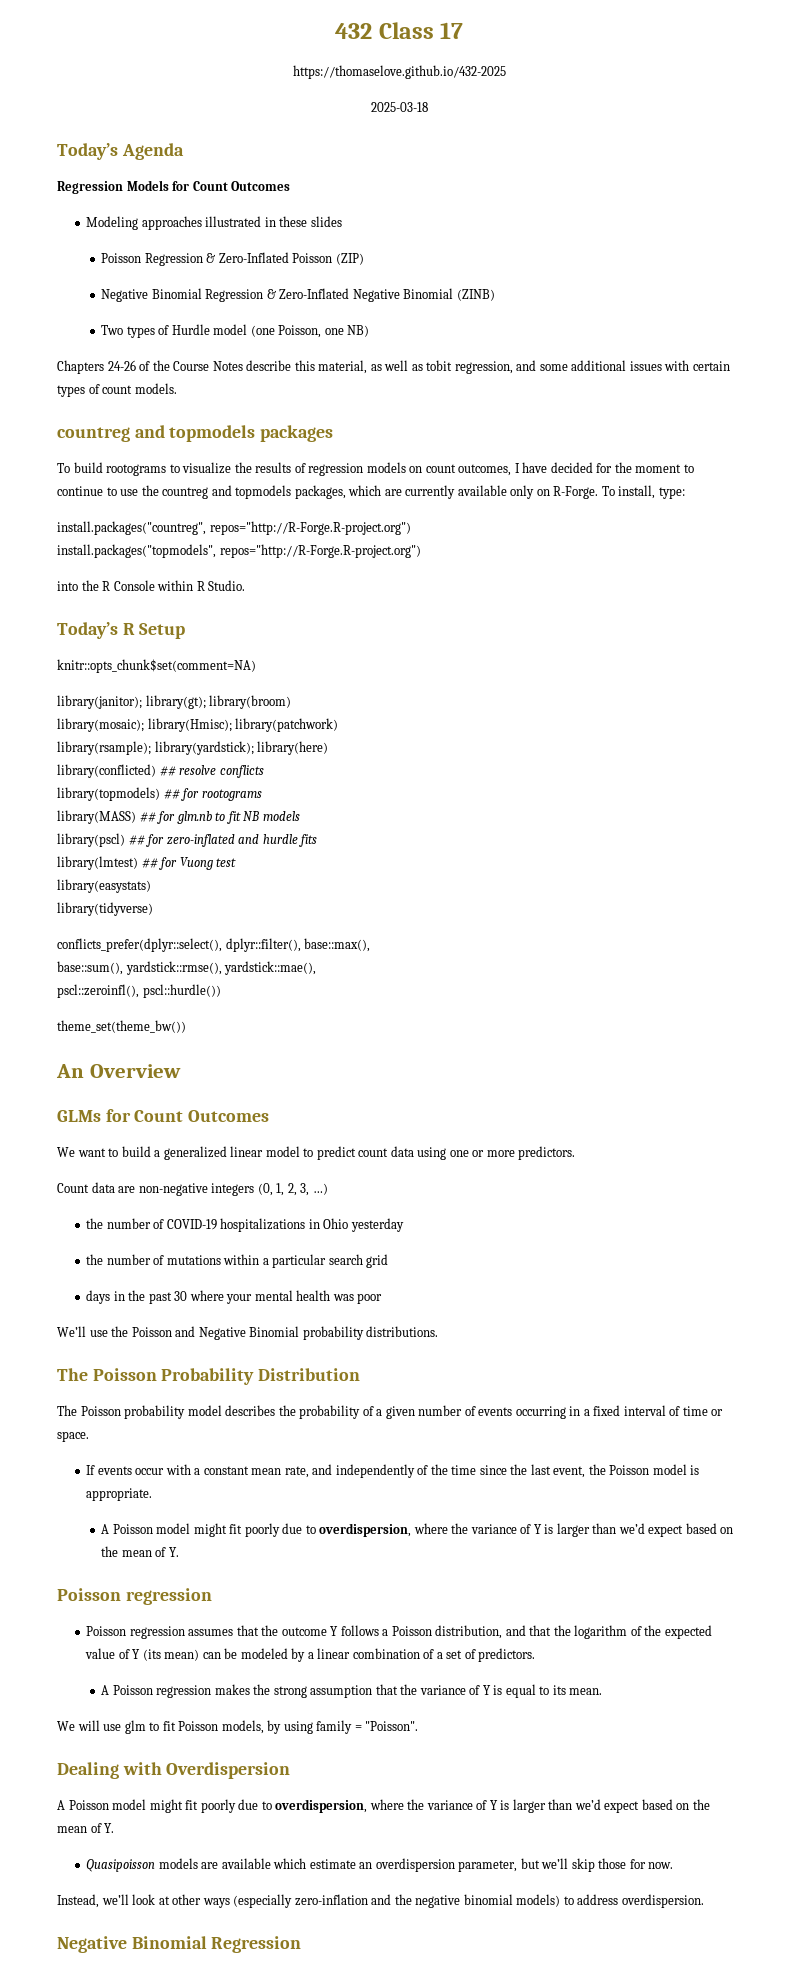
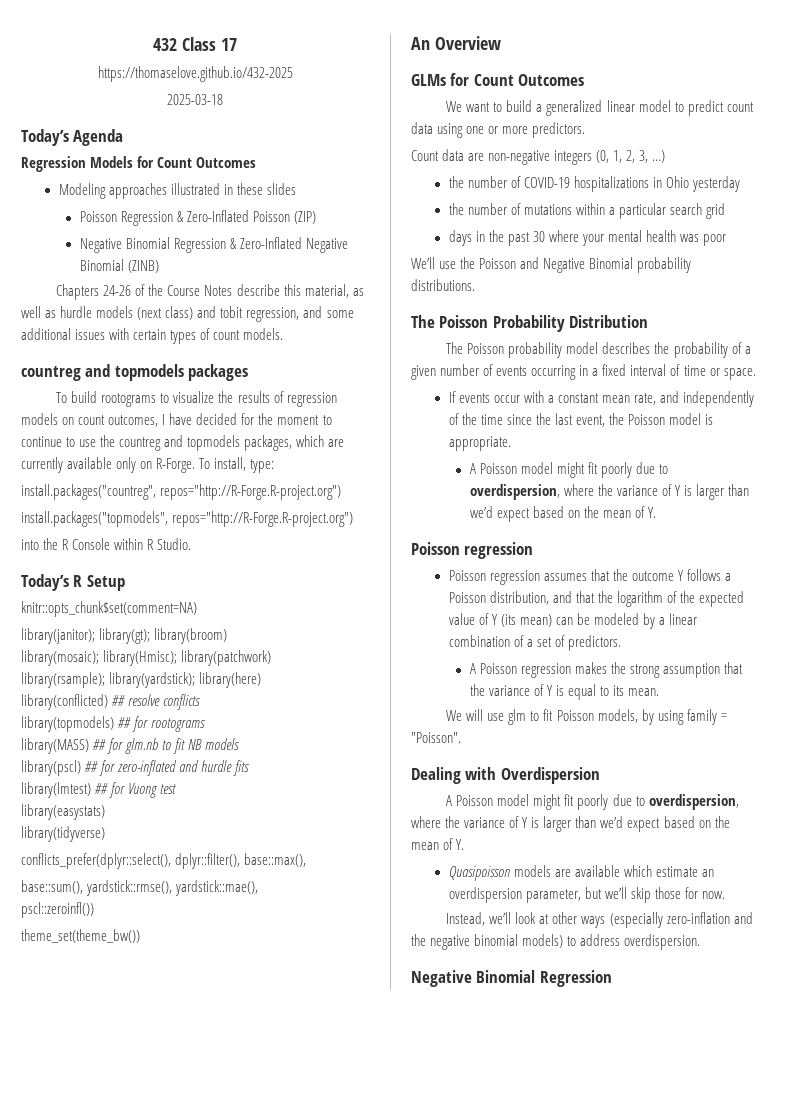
- Two types of Hurdle model (one Poisson, one NB)
- Chapters 24-26 of the Course Notes describe this material, as well as tobit regression, and some additional issues with certain types of count models.
+ Chapters 24-26 of the Course Notes describe this material, as well as hurdle models (next class) and tobit regression, and some additional issues with certain types of count models.
- pscl::zeroinfl(), pscl::hurdle())
+ pscl::zeroinfl())

